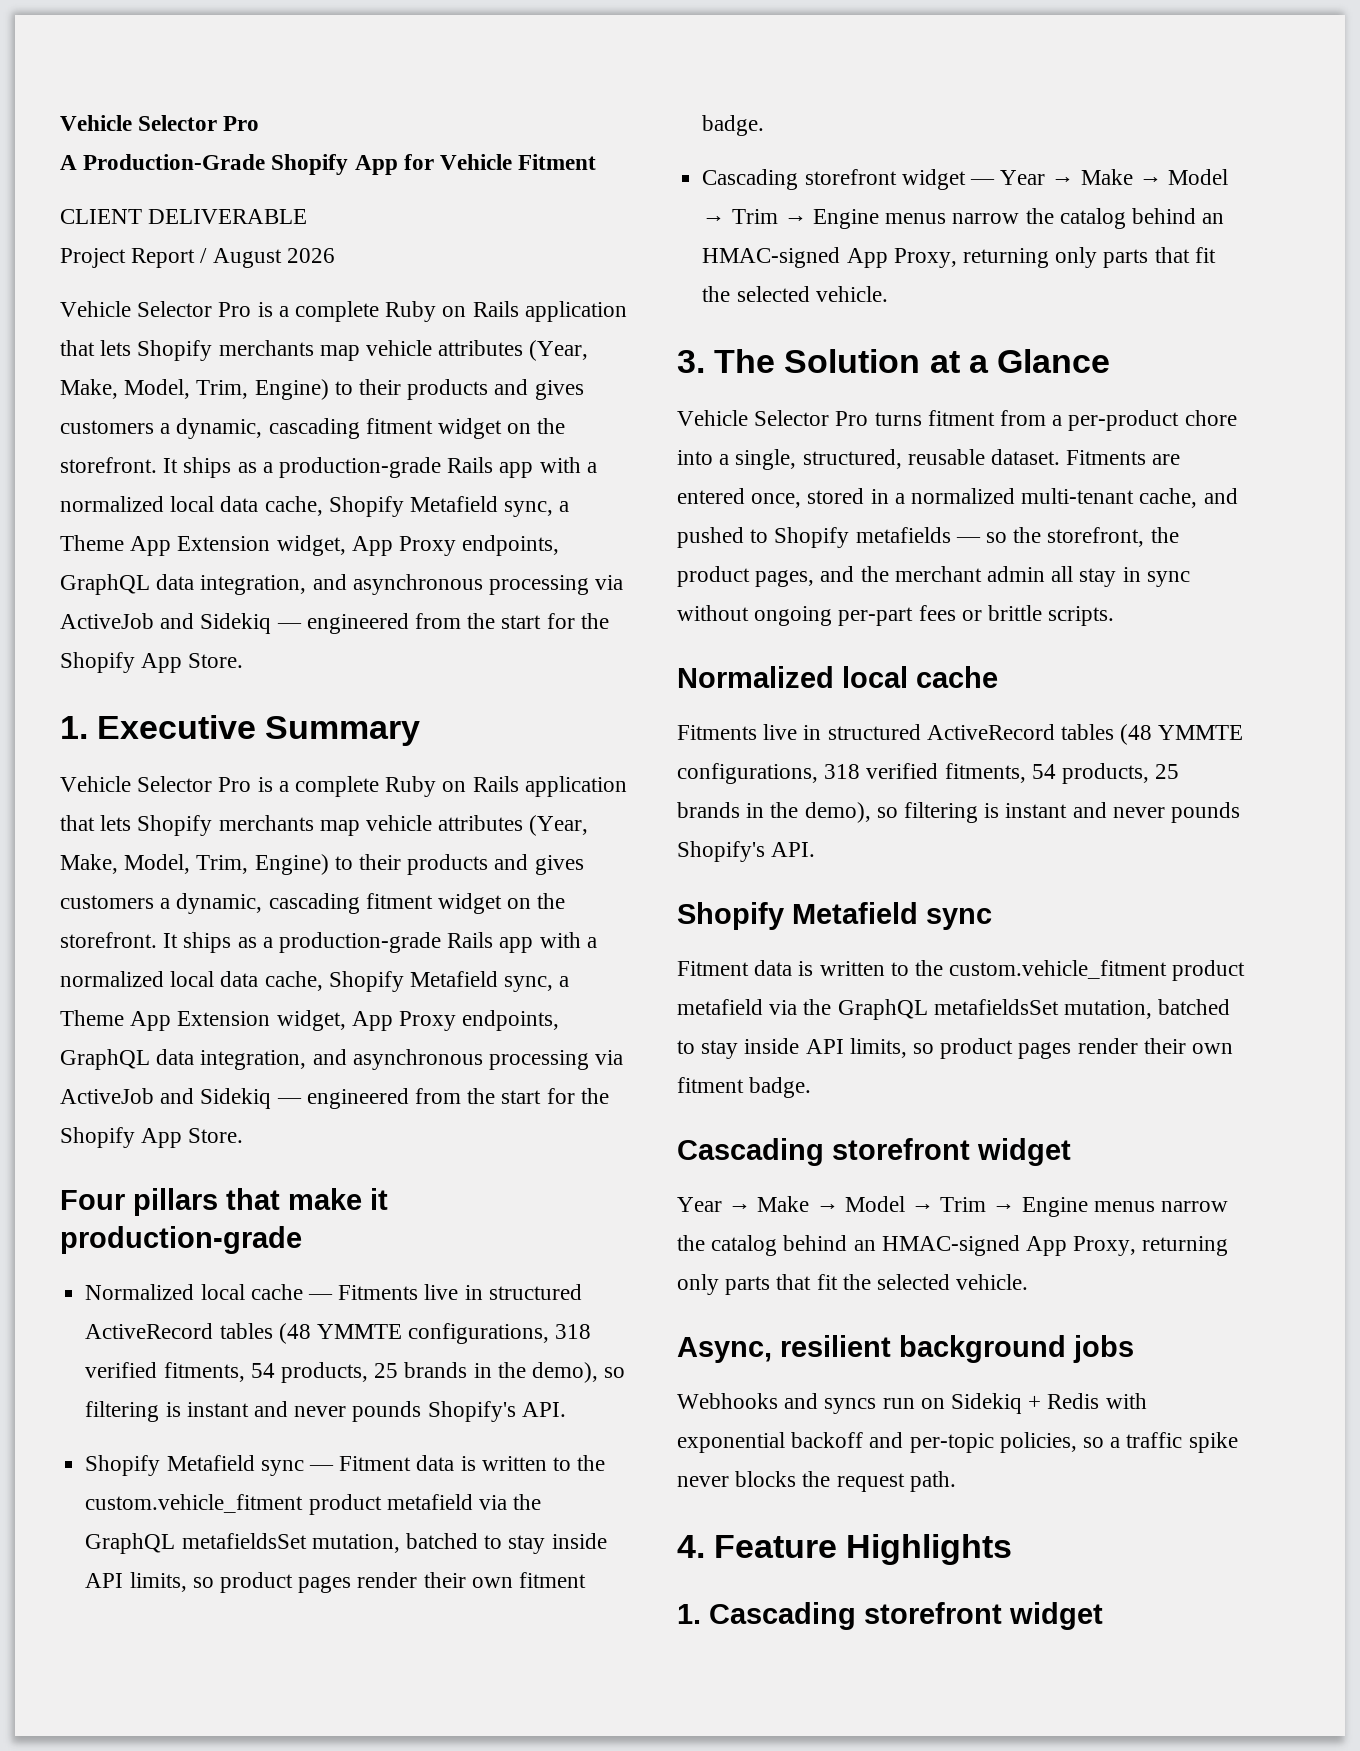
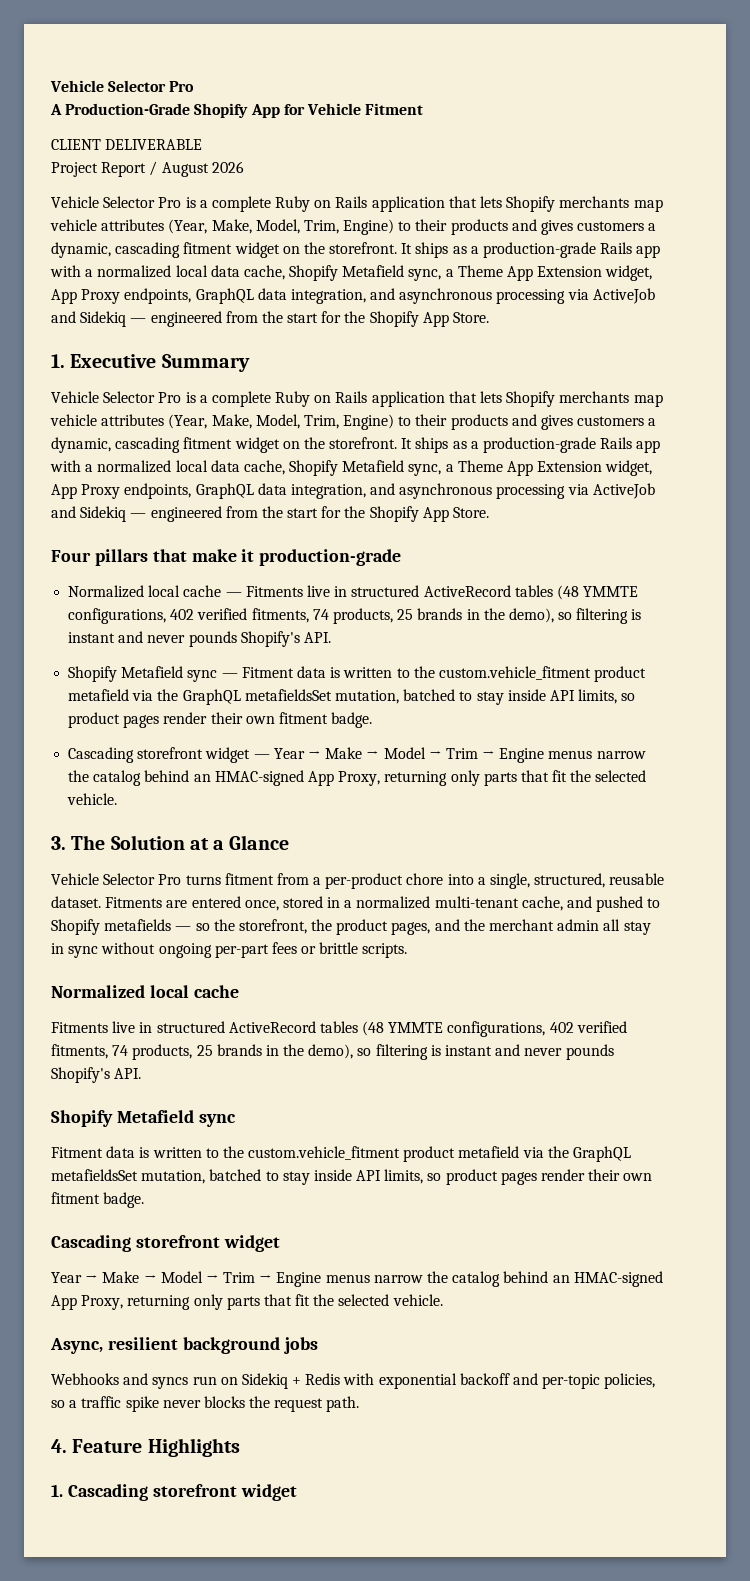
- Normalized local cache — Fitments live in structured ActiveRecord tables (48 YMMTE configurations, 318 verified fitments, 54 products, 25 brands in the demo), so filtering is instant and never pounds Shopify's API.
+ Normalized local cache — Fitments live in structured ActiveRecord tables (48 YMMTE configurations, 402 verified fitments, 74 products, 25 brands in the demo), so filtering is instant and never pounds Shopify's API.
  Fitments are entered once, stored in a normalized multi-tenant cache, and pushed to Shopify metafields — so the storefront, the product pages, and the merchant admin all stay in sync without ongoing per-part fees or brittle scripts.
  Normalized local cache
- Fitments live in structured ActiveRecord tables (48 YMMTE configurations, 318 verified fitments, 54 products, 25 brands in the demo), so filtering is instant and never pounds Shopify's API.
+ Fitments live in structured ActiveRecord tables (48 YMMTE configurations, 402 verified fitments, 74 products, 25 brands in the demo), so filtering is instant and never pounds Shopify's API.

